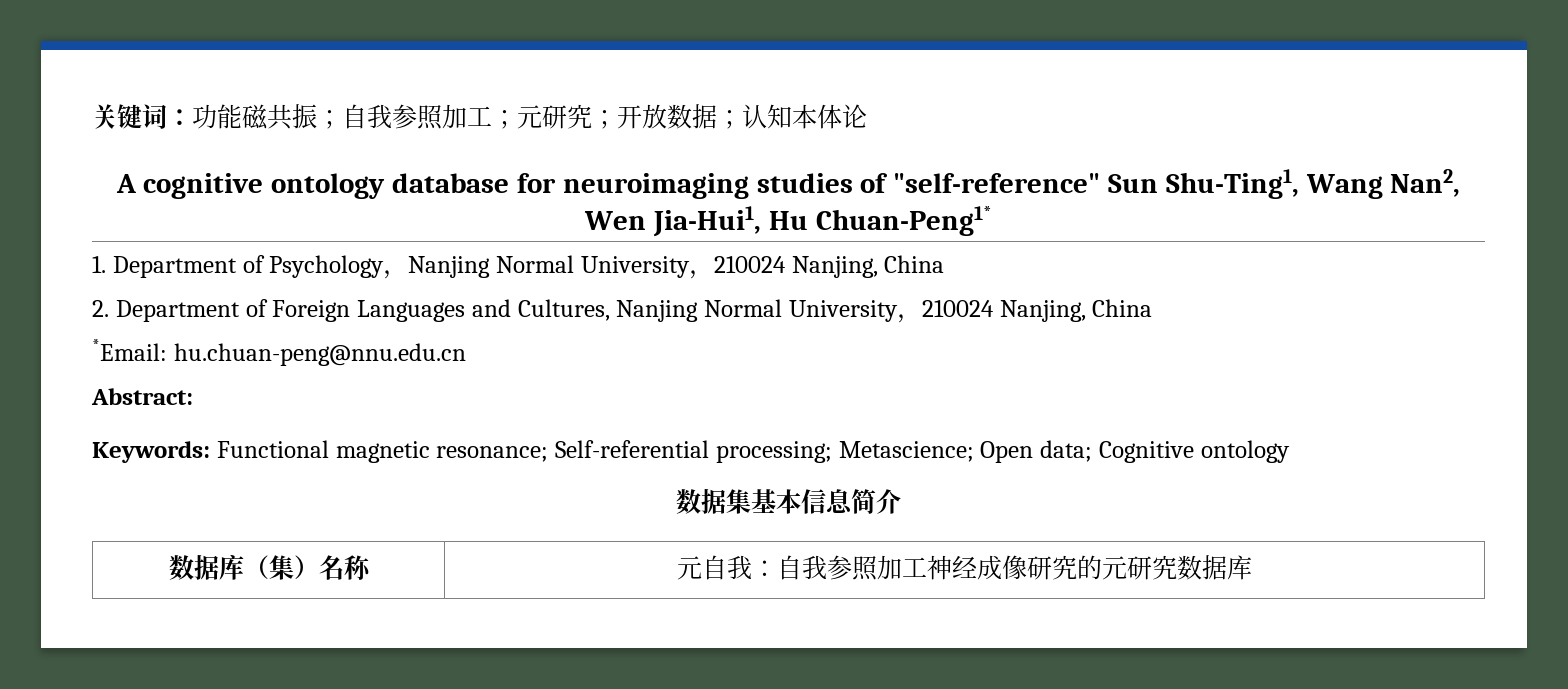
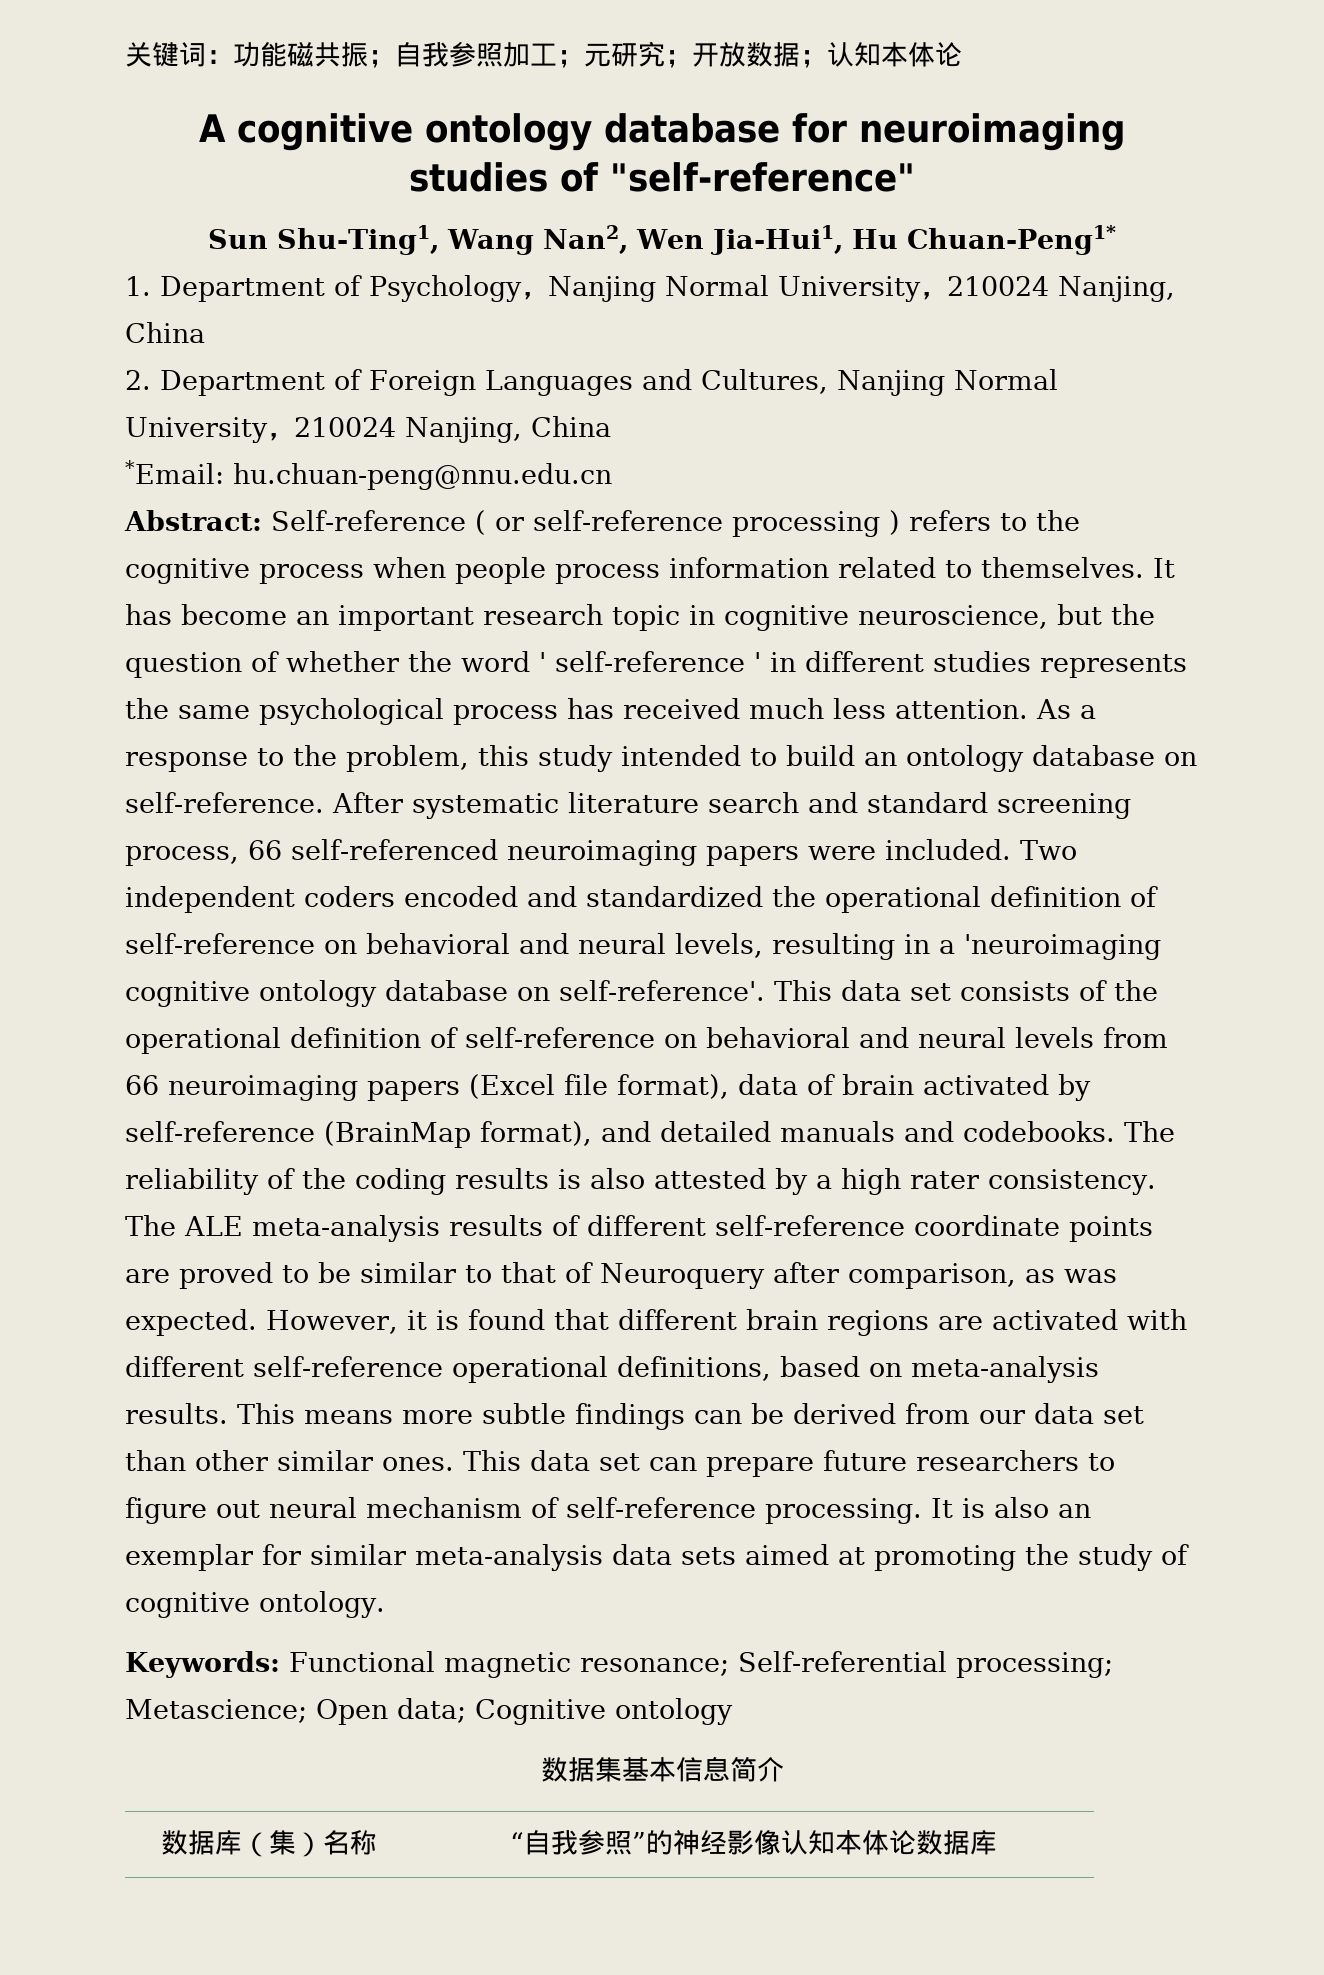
- A cognitive ontology database for neuroimaging studies of "self-reference" Sun Shu-Ting1, Wang Nan2, Wen Jia-Hui1, Hu Chuan-Peng1*
+ A cognitive ontology database for neuroimaging studies of "self-reference"
+ Sun Shu-Ting1, Wang Nan2, Wen Jia-Hui1, Hu Chuan-Peng1*
- Abstract:
+ Abstract: Self-reference ( or self-reference processing ) refers to the cognitive process when people process information related to themselves. It has become an important research topic in cognitive neuroscience, but the question of whether the word ' self-reference ' in different studies represents the same psychological process has received much less attention. As a response to the problem, this study intended to build an ontology database on self-reference. After systematic literature search and standard screening process, 66 self-referenced neuroimaging papers were included. Two independent coders encoded and standardized the operational definition of self-reference on behavioral and neural levels, resulting in a 'neuroimaging cognitive ontology database on self-reference'. This data set consists of the operational definition of self-reference on behavioral and neural levels from 66 neuroimaging papers (Excel file format), data of brain activated by self-reference (BrainMap format), and detailed manuals and codebooks. The reliability of the coding results is also attested by a high rater consistency. The ALE meta-analysis results of different self-reference coordinate points are proved to be similar to that of Neuroquery after comparison, as was expected. However, it is found that different brain regions are activated with different self-reference operational definitions, based on meta-analysis results. This means more subtle findings can be derived from our data set than other similar ones. This data set can prepare future researchers to figure out neural mechanism of self-reference processing. It is also an exemplar for similar meta-analysis data sets aimed at promoting the study of cognitive ontology.
- 数据库（集）名称 | 元自我：自我参照加工神经成像研究的元研究数据库
+ 数据库（集）名称 | “自我参照”的神经影像认知本体论数据库

